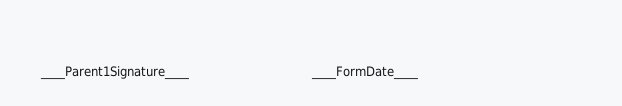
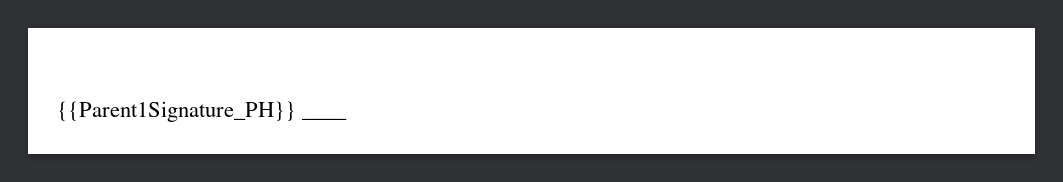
- ____Parent1Signature____ ____FormDate____
+ {{Parent1Signature_PH}} ____

